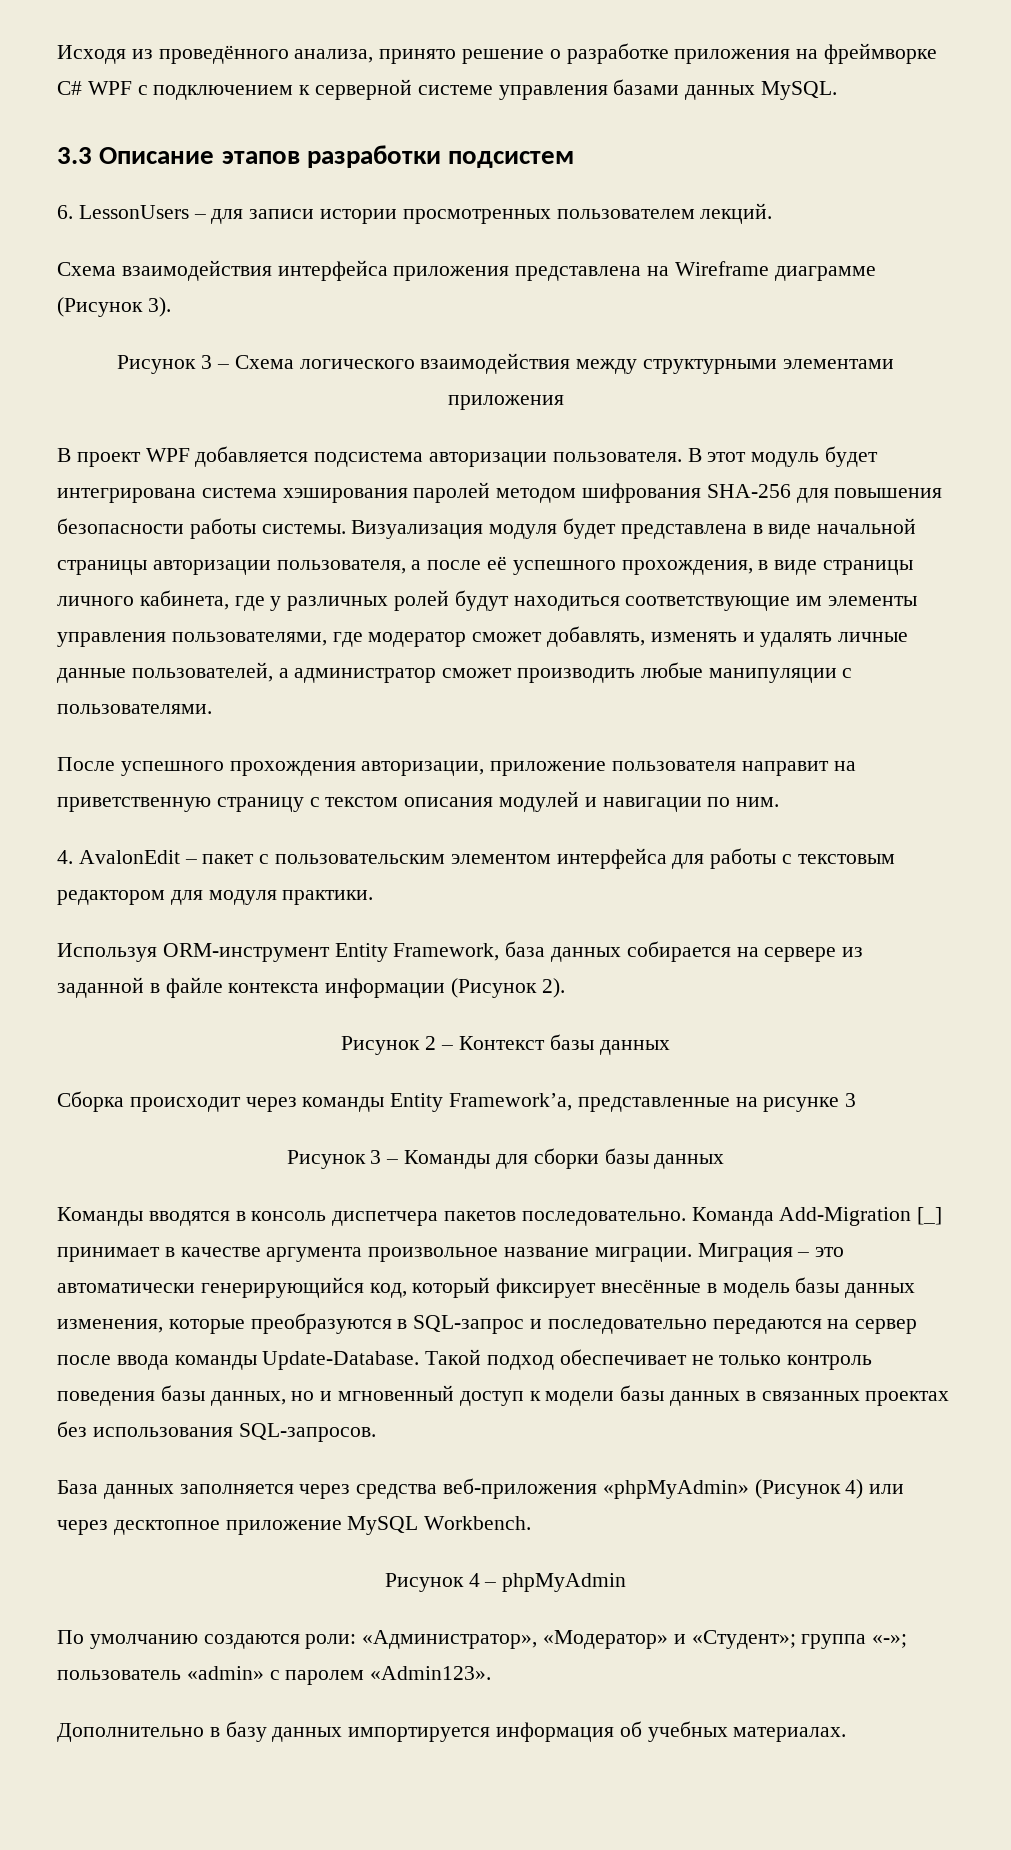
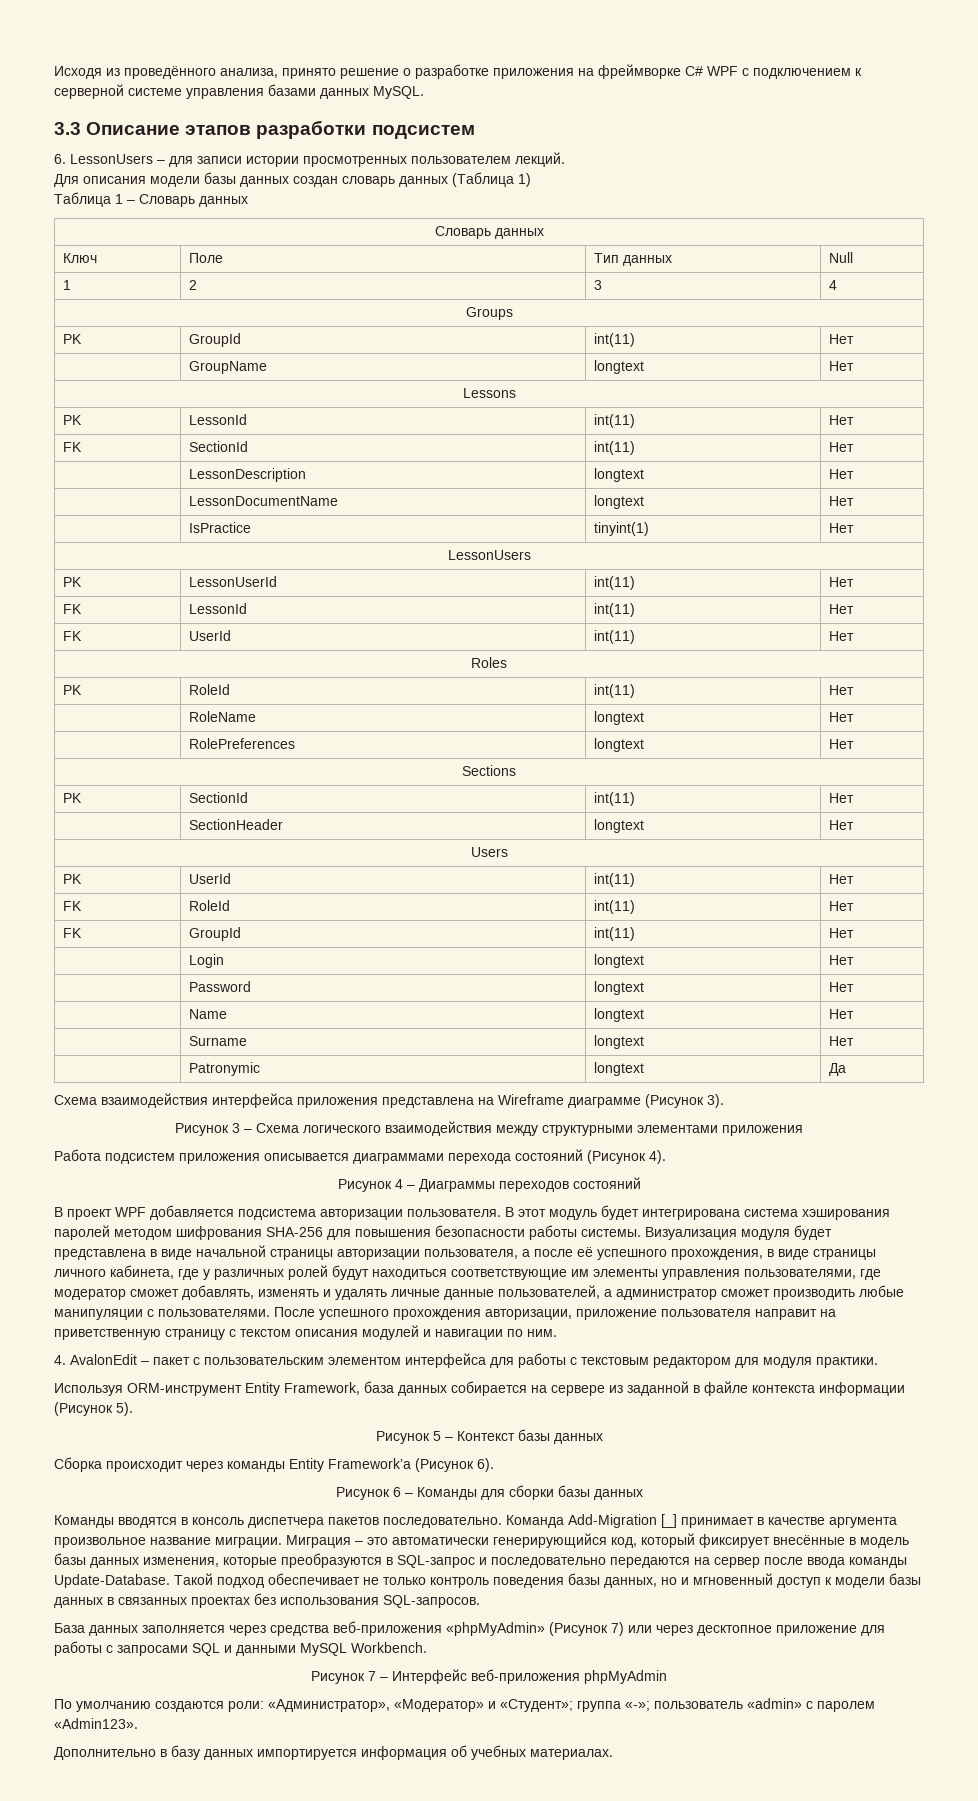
+ Для описания модели базы данных создан словарь данных (Таблица 1)
+ Таблица 1 – Словарь данных
+ Словарь данных
+ Ключ | Поле | Тип данных | Null
+ 1 | 2 | 3 | 4
+ Groups
+ PK | GroupId | int(11) | Нет
+ | GroupName | longtext | Нет
+ Lessons
+ PK | LessonId | int(11) | Нет
+ FK | SectionId | int(11) | Нет
+ | LessonDescription | longtext | Нет
+ | LessonDocumentName | longtext | Нет
+ | IsPractice | tinyint(1) | Нет
+ LessonUsers
+ PK | LessonUserId | int(11) | Нет
+ FK | LessonId | int(11) | Нет
+ FK | UserId | int(11) | Нет
+ Roles
+ PK | RoleId | int(11) | Нет
+ | RoleName | longtext | Нет
+ | RolePreferences | longtext | Нет
+ Sections
+ PK | SectionId | int(11) | Нет
+ | SectionHeader | longtext | Нет
+ Users
+ PK | UserId | int(11) | Нет
+ FK | RoleId | int(11) | Нет
+ FK | GroupId | int(11) | Нет
+ | Login | longtext | Нет
+ | Password | longtext | Нет
+ | Name | longtext | Нет
+ | Surname | longtext | Нет
+ | Patronymic | longtext | Да
+ Работа подсистем приложения описывается диаграммами перехода состояний (Рисунок 4).
+ Рисунок 4 – Диаграммы переходов состояний
- Визуализация модуля будет представлена в виде начальной страницы авторизации пользователя, а после её успешного прохождения, в виде страницы личного кабинета, где у различных ролей будут находиться соответствующие им элементы управления пользователями, где модератор сможет добавлять, изменять и удалять личные данные пользователей, а администратор сможет производить любые манипуляции с пользователями.
- После успешного прохождения авторизации, приложение пользователя направит на приветственную страницу с текстом описания модулей и навигации по ним.
+ Визуализация модуля будет представлена в виде начальной страницы авторизации пользователя, а после её успешного прохождения, в виде страницы личного кабинета, где у различных ролей будут находиться соответствующие им элементы управления пользователями, где модератор сможет добавлять, изменять и удалять личные данные пользователей, а администратор сможет производить любые манипуляции с пользователями. После успешного прохождения авторизации, приложение пользователя направит на приветственную страницу с текстом описания модулей и навигации по ним.
- Используя ORM-инструмент Entity Framework, база данных собирается на сервере из заданной в файле контекста информации (Рисунок 2).
- Рисунок 2 – Контекст базы данных
+ Используя ORM-инструмент Entity Framework, база данных собирается на сервере из заданной в файле контекста информации (Рисунок 5).
+ Рисунок 5 – Контекст базы данных
- Сборка происходит через команды Entity Framework’а, представленные на рисунке 3
- Рисунок 3 – Команды для сборки базы данных
+ Сборка происходит через команды Entity Framework’а (Рисунок 6).
+ Рисунок 6 – Команды для сборки базы данных
- База данных заполняется через средства веб-приложения «phpMyAdmin» (Рисунок 4) или через десктопное приложение MySQL Workbench.
+ База данных заполняется через средства веб-приложения «phpMyAdmin» (Рисунок 7) или через десктопное приложение для работы с запросами SQL и данными MySQL Workbench.
- Рисунок 4 – phpMyAdmin
+ Рисунок 7 – Интерфейс веб-приложения phpMyAdmin

